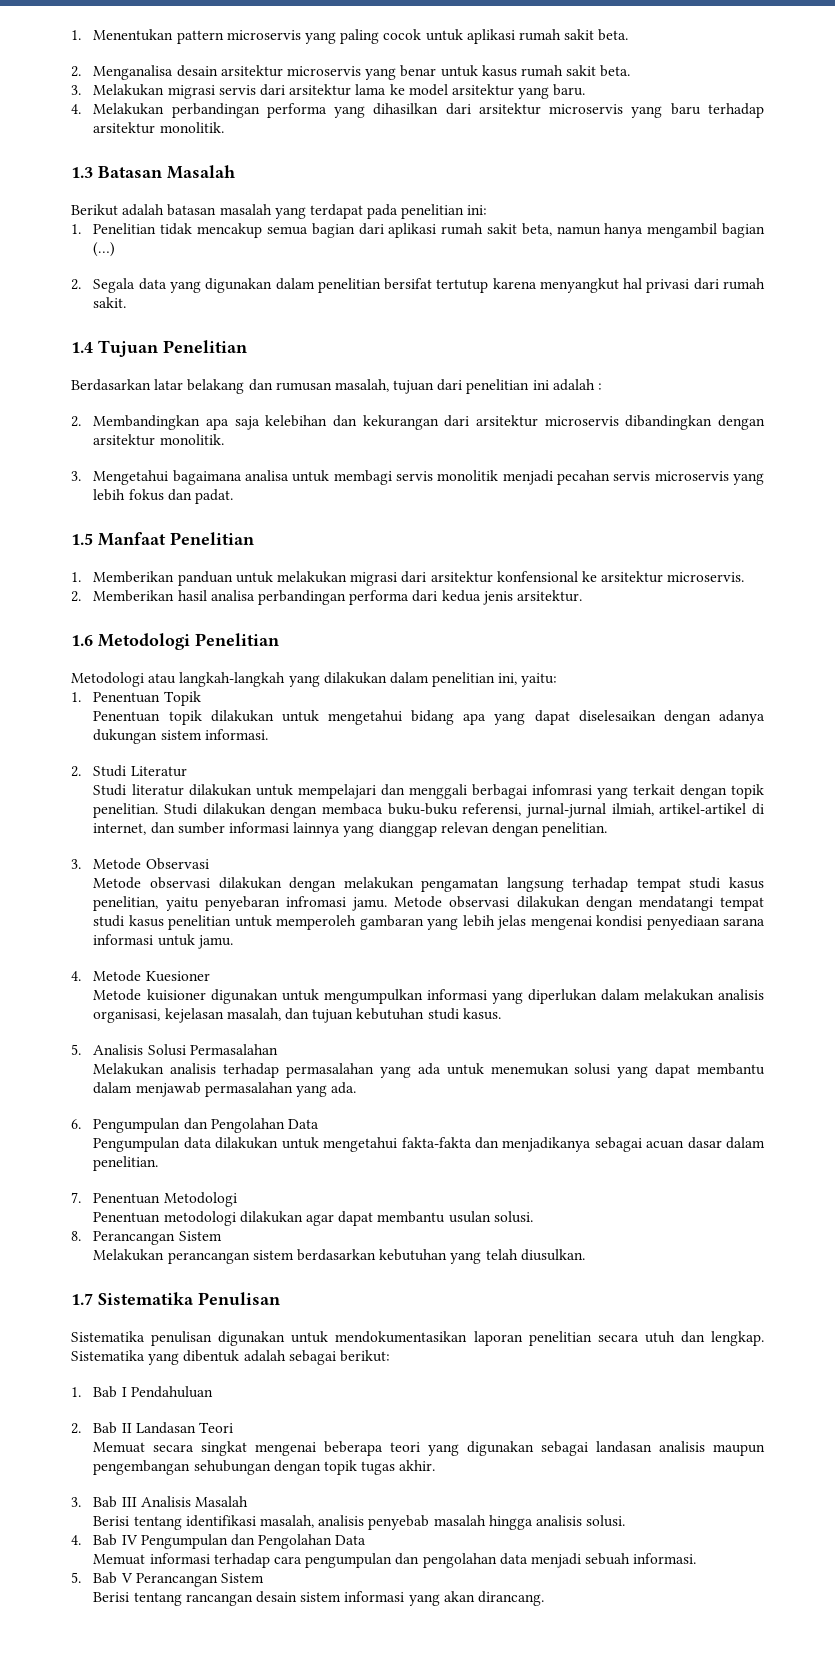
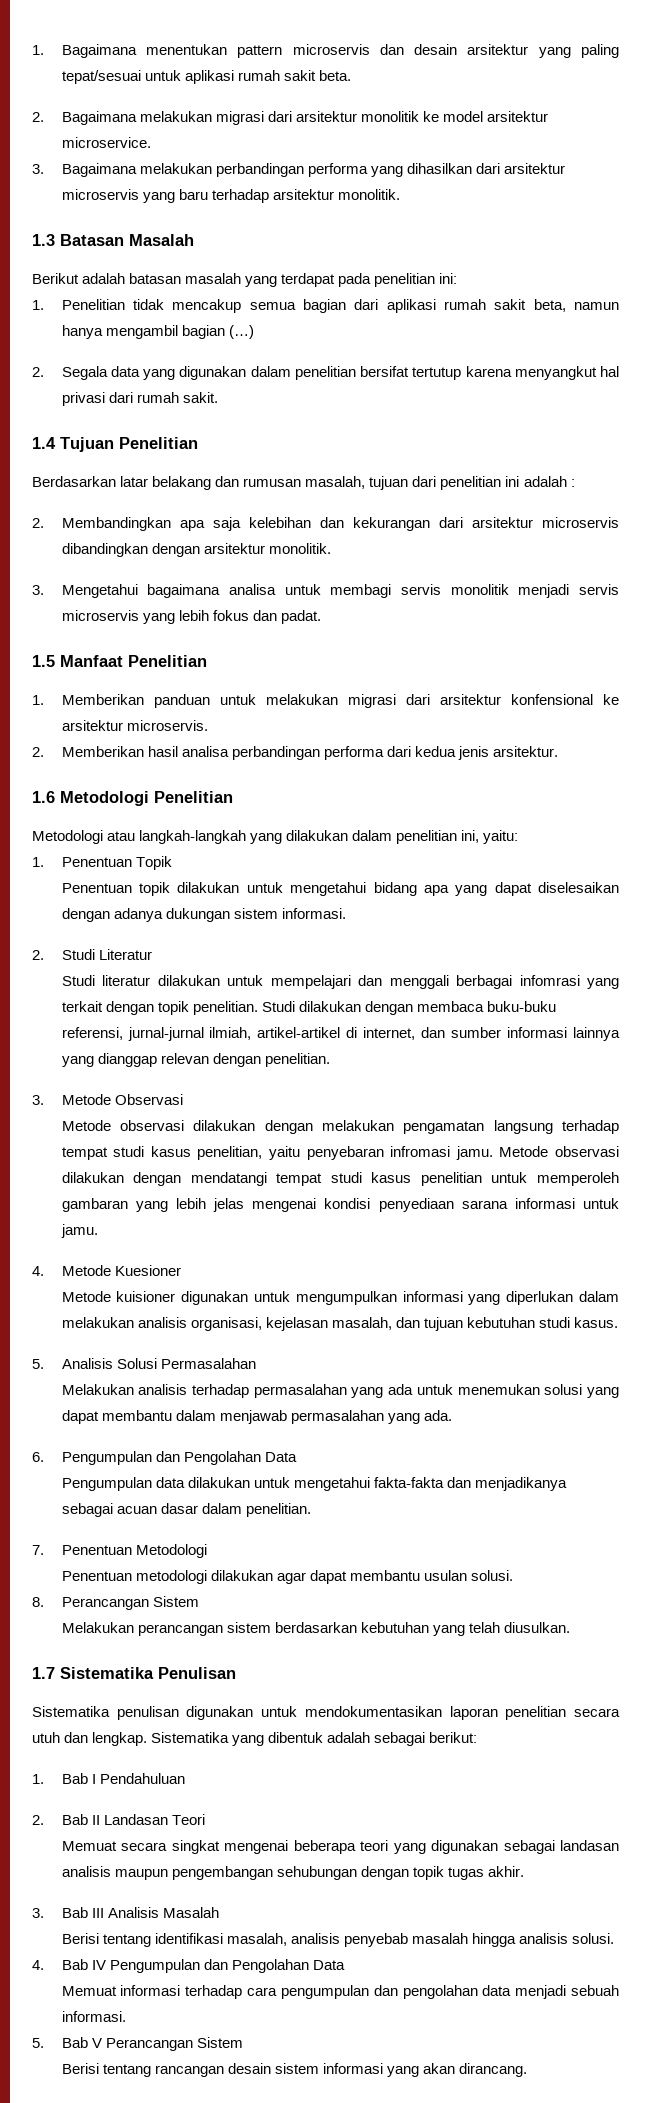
- 1. Menentukan pattern microservis yang paling cocok untuk aplikasi rumah sakit beta.
+ 1. Bagaimana menentukan pattern microservis dan desain arsitektur yang paling tepat/sesuai untuk aplikasi rumah sakit beta.
- 2. Menganalisa desain arsitektur microservis yang benar untuk kasus rumah sakit beta.
- 3. Melakukan migrasi servis dari arsitektur lama ke model arsitektur yang baru.
- 4. Melakukan perbandingan performa yang dihasilkan dari arsitektur microservis yang baru terhadap arsitektur monolitik.
+ 2. Bagaimana melakukan migrasi dari arsitektur monolitik ke model arsitektur microservice.
+ 3. Bagaimana melakukan perbandingan performa yang dihasilkan dari arsitektur microservis yang baru terhadap arsitektur monolitik.
- 3. Mengetahui bagaimana analisa untuk membagi servis monolitik menjadi pecahan servis microservis yang lebih fokus dan padat.
+ 3. Mengetahui bagaimana analisa untuk membagi servis monolitik menjadi servis microservis yang lebih fokus dan padat.

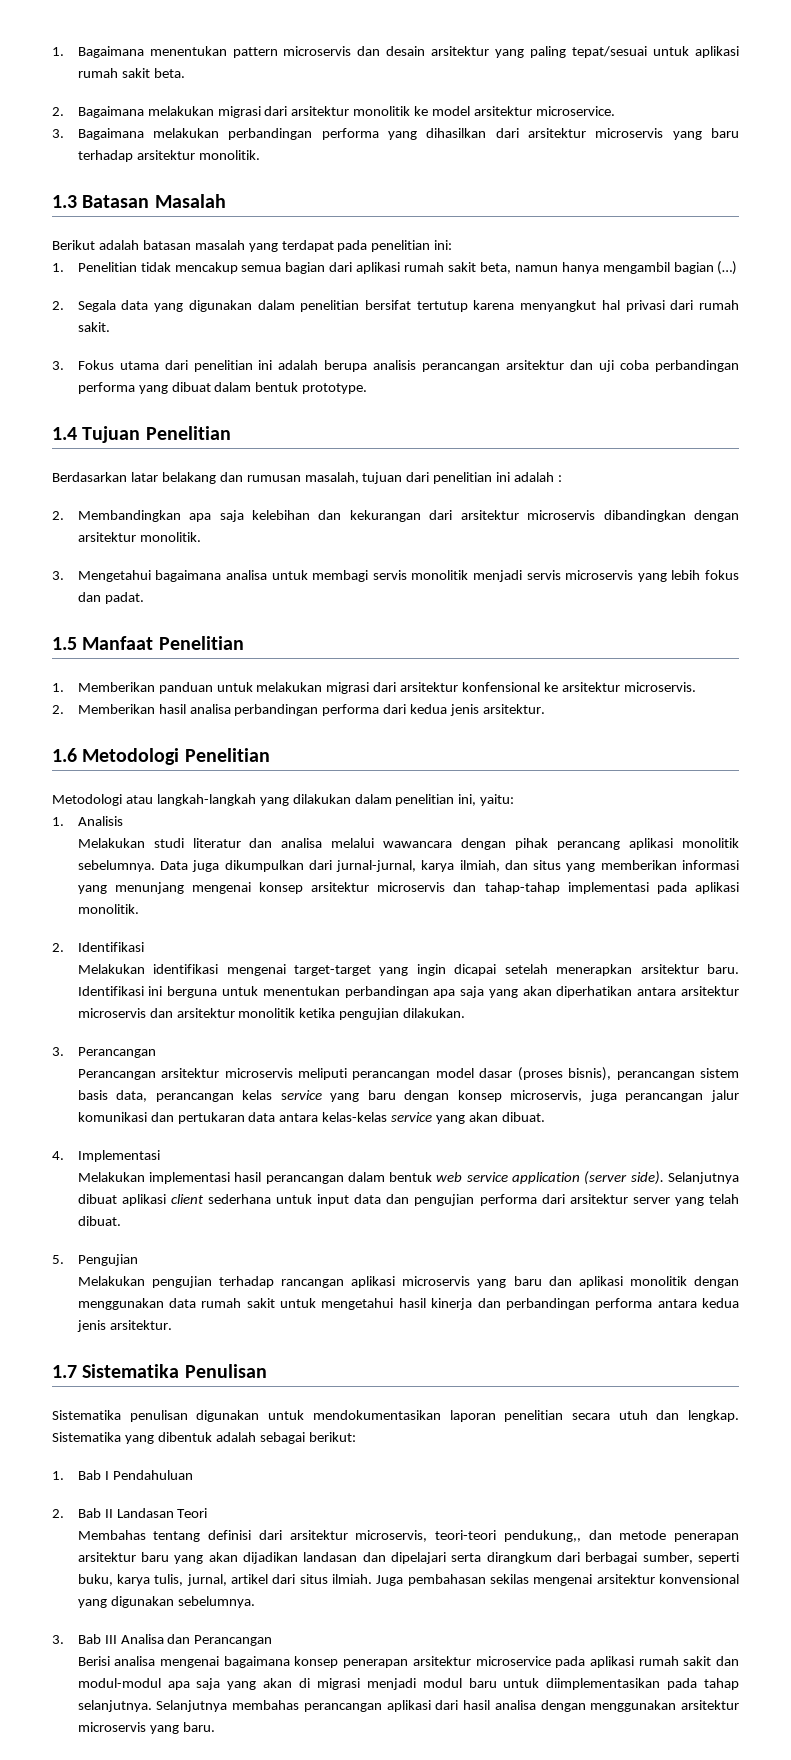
+ 3. Fokus utama dari penelitian ini adalah berupa analisis perancangan arsitektur dan uji coba perbandingan performa yang dibuat dalam bentuk prototype.
- 1. Penentuan Topik
- Penentuan topik dilakukan untuk mengetahui bidang apa yang dapat diselesaikan dengan adanya dukungan sistem informasi.
- 2. Studi Literatur
- Studi literatur dilakukan untuk mempelajari dan menggali berbagai infomrasi yang terkait dengan topik penelitian. Studi dilakukan dengan membaca buku-buku referensi, jurnal-jurnal ilmiah, artikel-artikel di internet, dan sumber informasi lainnya yang dianggap relevan dengan penelitian.
- 3. Metode Observasi
- Metode observasi dilakukan dengan melakukan pengamatan langsung terhadap tempat studi kasus penelitian, yaitu penyebaran infromasi jamu. Metode observasi dilakukan dengan mendatangi tempat studi kasus penelitian untuk memperoleh gambaran yang lebih jelas mengenai kondisi penyediaan sarana informasi untuk jamu.
- 4. Metode Kuesioner
- Metode kuisioner digunakan untuk mengumpulkan informasi yang diperlukan dalam melakukan analisis organisasi, kejelasan masalah, dan tujuan kebutuhan studi kasus.
- 5. Analisis Solusi Permasalahan
- Melakukan analisis terhadap permasalahan yang ada untuk menemukan solusi yang dapat membantu dalam menjawab permasalahan yang ada.
- 6. Pengumpulan dan Pengolahan Data
- Pengumpulan data dilakukan untuk mengetahui fakta-fakta dan menjadikanya sebagai acuan dasar dalam penelitian.
- 7. Penentuan Metodologi
- Penentuan metodologi dilakukan agar dapat membantu usulan solusi.
- 8. Perancangan Sistem
- Melakukan perancangan sistem berdasarkan kebutuhan yang telah diusulkan.
+ 1. Analisis
+ Melakukan studi literatur dan analisa melalui wawancara dengan pihak perancang aplikasi monolitik sebelumnya. Data juga dikumpulkan dari jurnal-jurnal, karya ilmiah, dan situs yang memberikan informasi yang menunjang mengenai konsep arsitektur microservis dan tahap-tahap implementasi pada aplikasi monolitik.
+ 2. Identifikasi
+ Melakukan identifikasi mengenai target-target yang ingin dicapai setelah menerapkan arsitektur baru. Identifikasi ini berguna untuk menentukan perbandingan apa saja yang akan diperhatikan antara arsitektur microservis dan arsitektur monolitik ketika pengujian dilakukan.
+ 3. Perancangan
+ Perancangan arsitektur microservis meliputi perancangan model dasar (proses bisnis), perancangan sistem basis data, perancangan kelas service yang baru dengan konsep microservis, juga perancangan jalur komunikasi dan pertukaran data antara kelas-kelas service yang akan dibuat.
+ 4. Implementasi
+ Melakukan implementasi hasil perancangan dalam bentuk web service application (server side). Selanjutnya dibuat aplikasi client sederhana untuk input data dan pengujian performa dari arsitektur server yang telah dibuat.
+ 5. Pengujian
+ Melakukan pengujian terhadap rancangan aplikasi microservis yang baru dan aplikasi monolitik dengan menggunakan data rumah sakit untuk mengetahui hasil kinerja dan perbandingan performa antara kedua jenis arsitektur.
- Memuat secara singkat mengenai beberapa teori yang digunakan sebagai landasan analisis maupun pengembangan sehubungan dengan topik tugas akhir.
- 3. Bab III Analisis Masalah
- Berisi tentang identifikasi masalah, analisis penyebab masalah hingga analisis solusi.
- 4. Bab IV Pengumpulan dan Pengolahan Data
- Memuat informasi terhadap cara pengumpulan dan pengolahan data menjadi sebuah informasi.
- 5. Bab V Perancangan Sistem
- Berisi tentang rancangan desain sistem informasi yang akan dirancang.
+ Membahas tentang definisi dari arsitektur microservis, teori-teori pendukung,, dan metode penerapan arsitektur baru yang akan dijadikan landasan dan dipelajari serta dirangkum dari berbagai sumber, seperti buku, karya tulis, jurnal, artikel dari situs ilmiah. Juga pembahasan sekilas mengenai arsitektur konvensional yang digunakan sebelumnya.
+ 3. Bab III Analisa dan Perancangan
+ Berisi analisa mengenai bagaimana konsep penerapan arsitektur microservice pada aplikasi rumah sakit dan modul-modul apa saja yang akan di migrasi menjadi modul baru untuk diimplementasikan pada tahap selanjutnya. Selanjutnya membahas perancangan aplikasi dari hasil analisa dengan menggunakan arsitektur microservis yang baru.

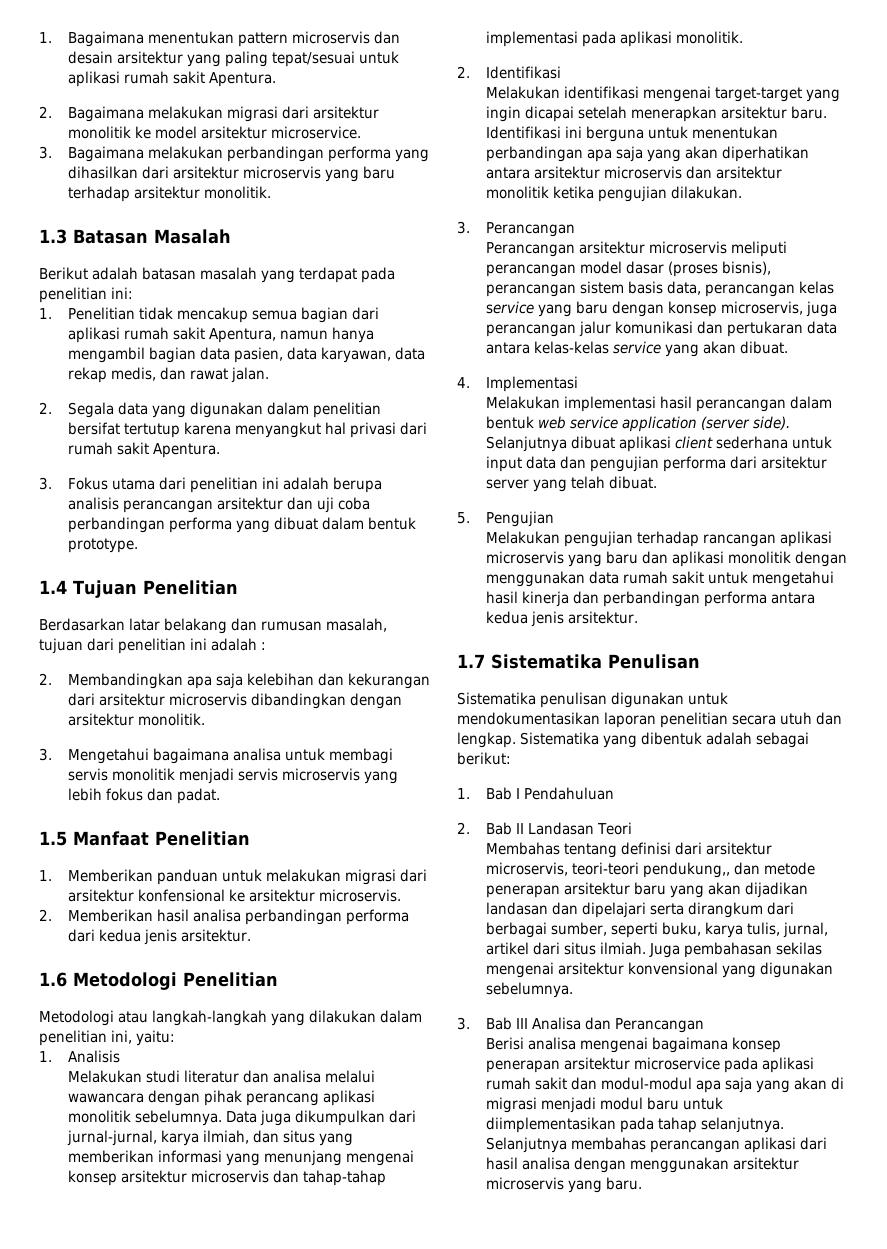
- 1. Bagaimana menentukan pattern microservis dan desain arsitektur yang paling tepat/sesuai untuk aplikasi rumah sakit beta.
+ 1. Bagaimana menentukan pattern microservis dan desain arsitektur yang paling tepat/sesuai untuk aplikasi rumah sakit Apentura.
- 1. Penelitian tidak mencakup semua bagian dari aplikasi rumah sakit beta, namun hanya mengambil bagian (…)
+ 1. Penelitian tidak mencakup semua bagian dari aplikasi rumah sakit Apentura, namun hanya mengambil bagian data pasien, data karyawan, data rekap medis, dan rawat jalan.
- 2. Segala data yang digunakan dalam penelitian bersifat tertutup karena menyangkut hal privasi dari rumah sakit.
+ 2. Segala data yang digunakan dalam penelitian bersifat tertutup karena menyangkut hal privasi dari rumah sakit Apentura.

